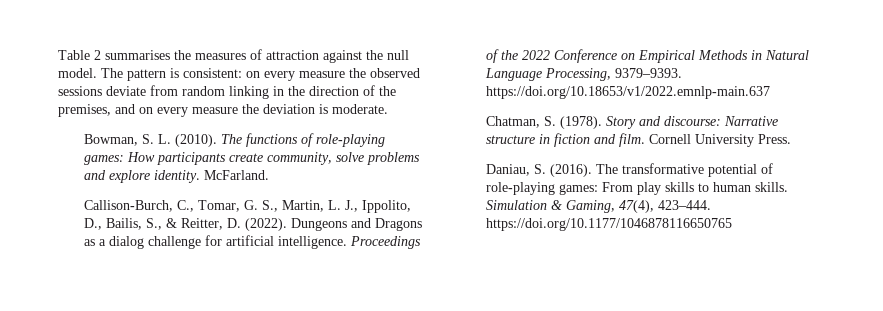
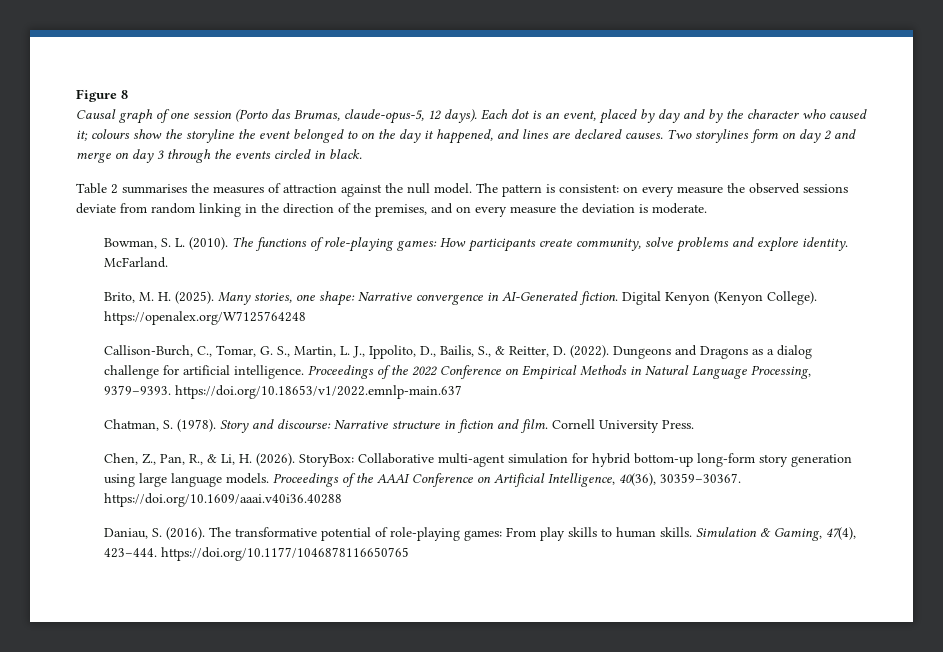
+ Figure 8
+ Causal graph of one session (Porto das Brumas, claude-opus-5, 12 days). Each dot is an event, placed by day and by the character who caused it; colours show the storyline the event belonged to on the day it happened, and lines are declared causes. Two storylines form on day 2 and merge on day 3 through the events circled in black.
+ Brito, M. H. (2025). Many stories, one shape: Narrative convergence in AI-Generated fiction. Digital Kenyon (Kenyon College). https://openalex.org/W7125764248
+ Chen, Z., Pan, R., & Li, H. (2026). StoryBox: Collaborative multi-agent simulation for hybrid bottom-up long-form story generation using large language models. Proceedings of the AAAI Conference on Artificial Intelligence, 40(36), 30359–30367. https://doi.org/10.1609/aaai.v40i36.40288

